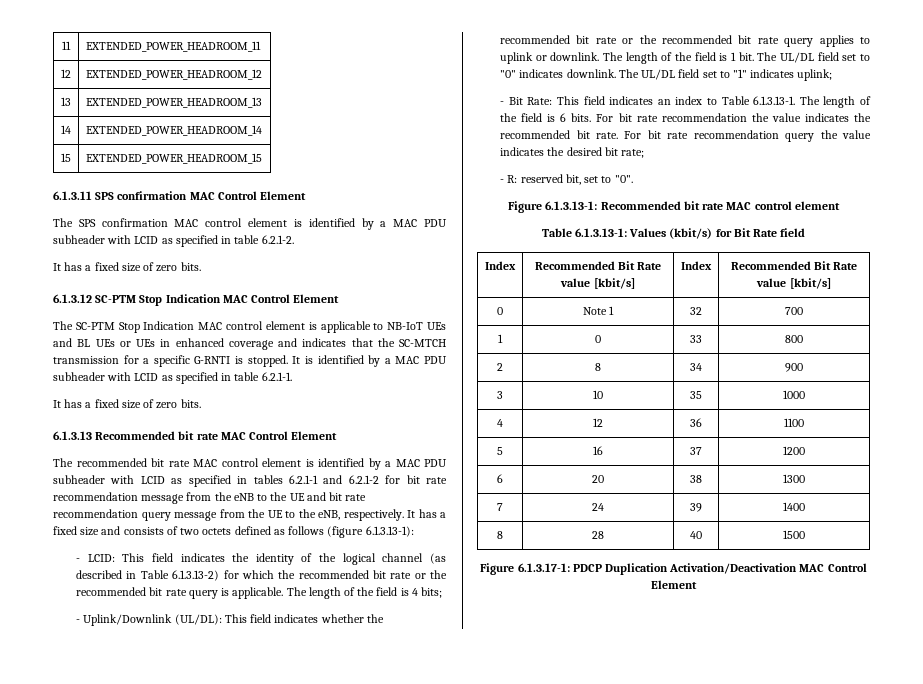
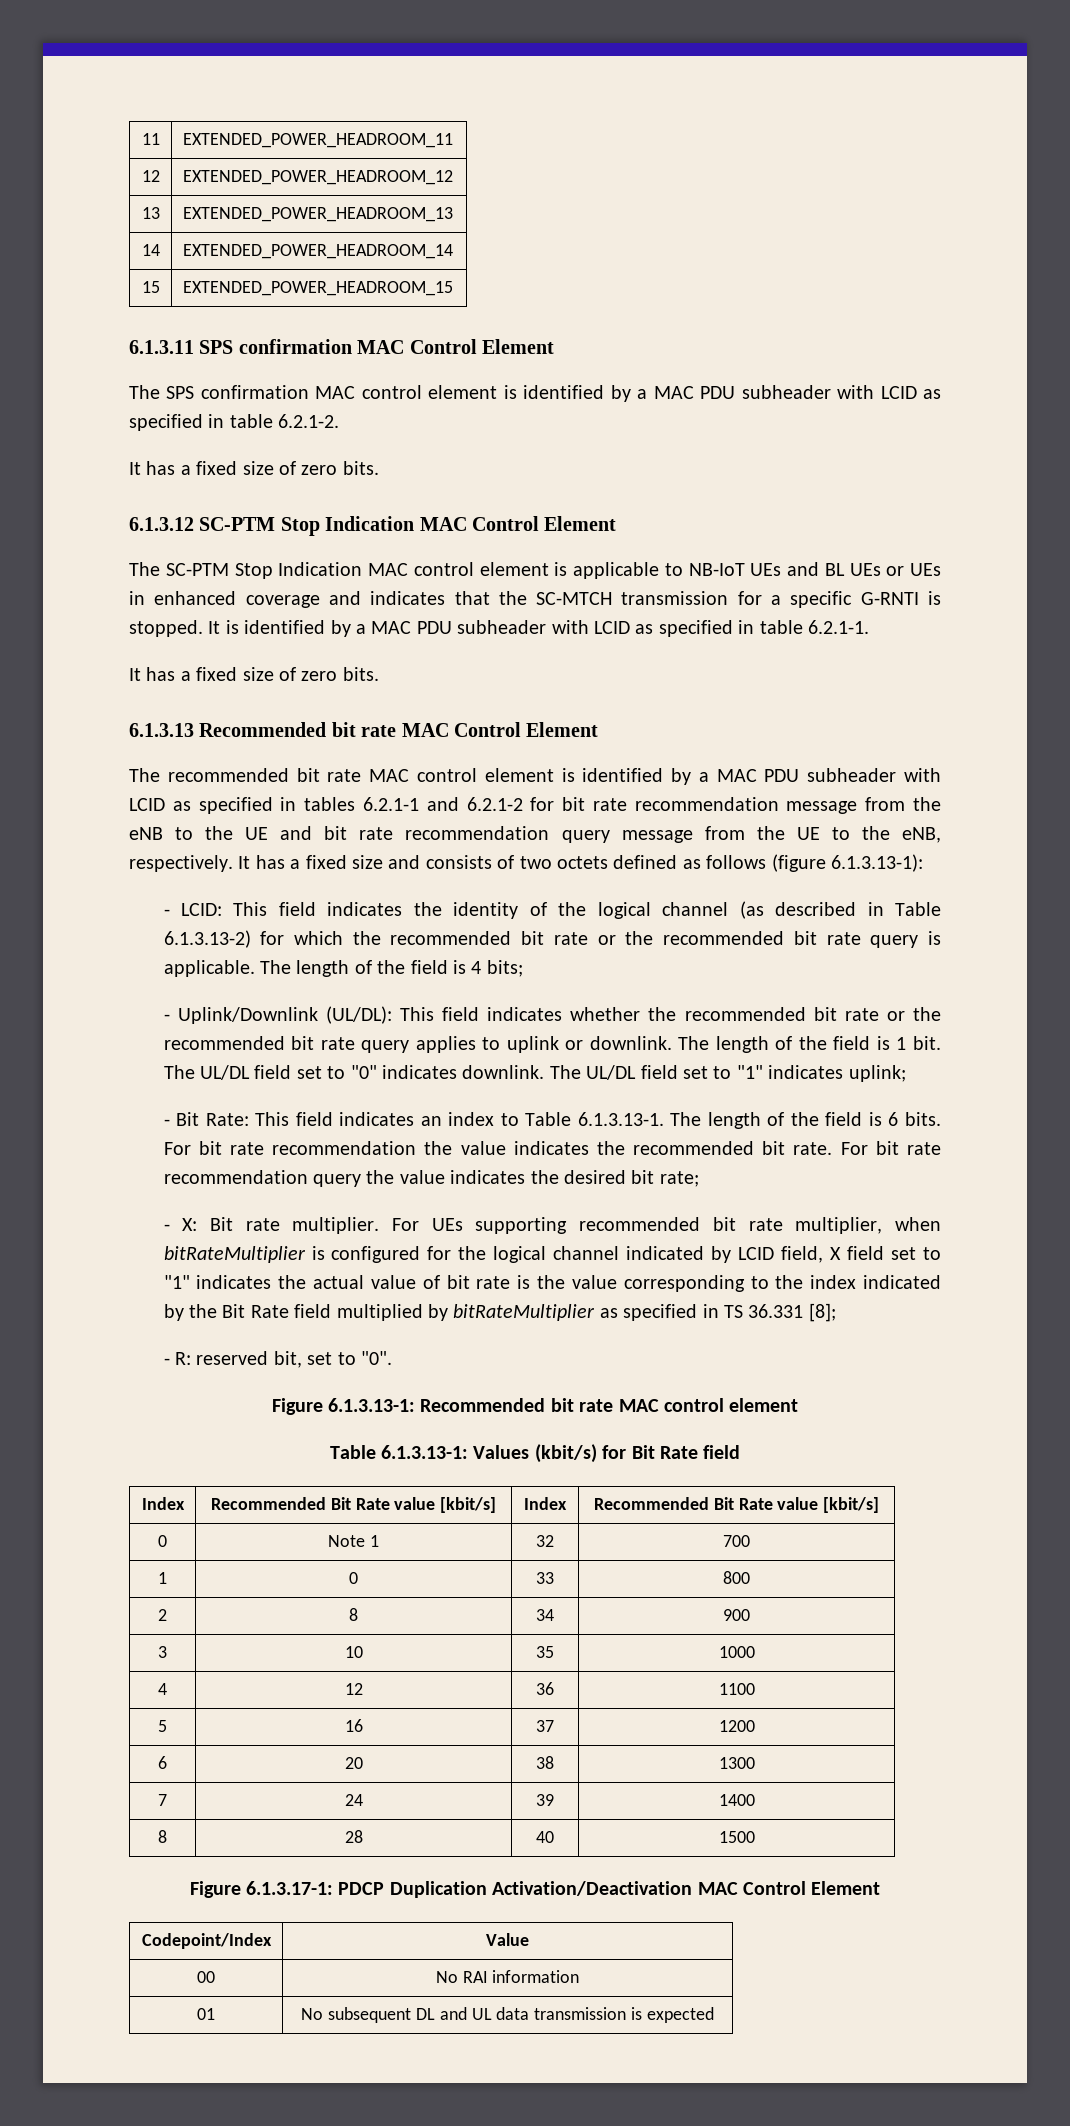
+ - X: Bit rate multiplier. For UEs supporting recommended bit rate multiplier, when bitRateMultiplier is configured for the logical channel indicated by LCID field, X field set to "1" indicates the actual value of bit rate is the value corresponding to the index indicated by the Bit Rate field multiplied by bitRateMultiplier as specified in TS 36.331 [8];
+ Codepoint/Index | Value
+ 00 | No RAI information
+ 01 | No subsequent DL and UL data transmission is expected

